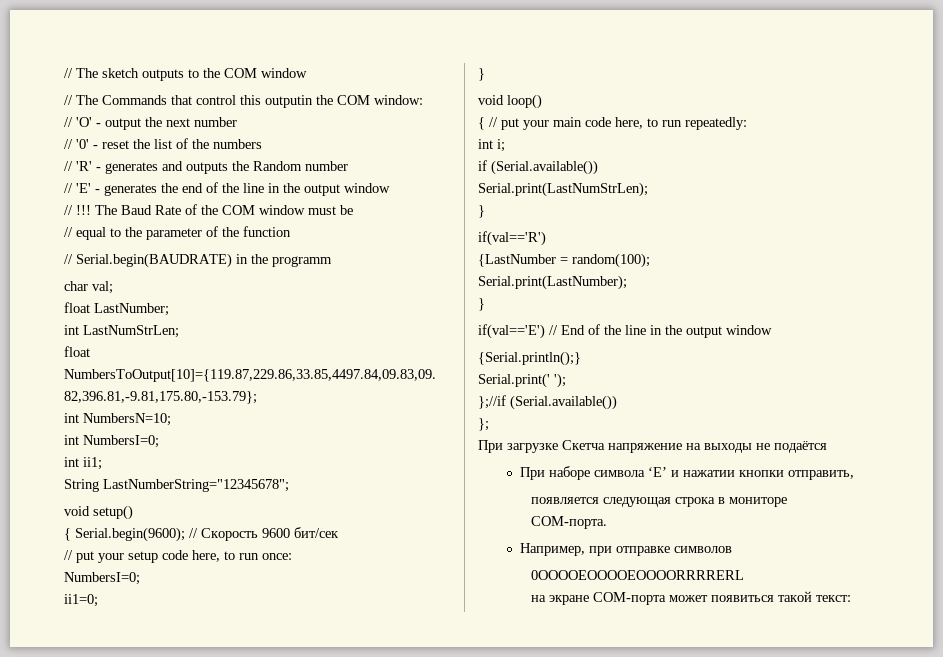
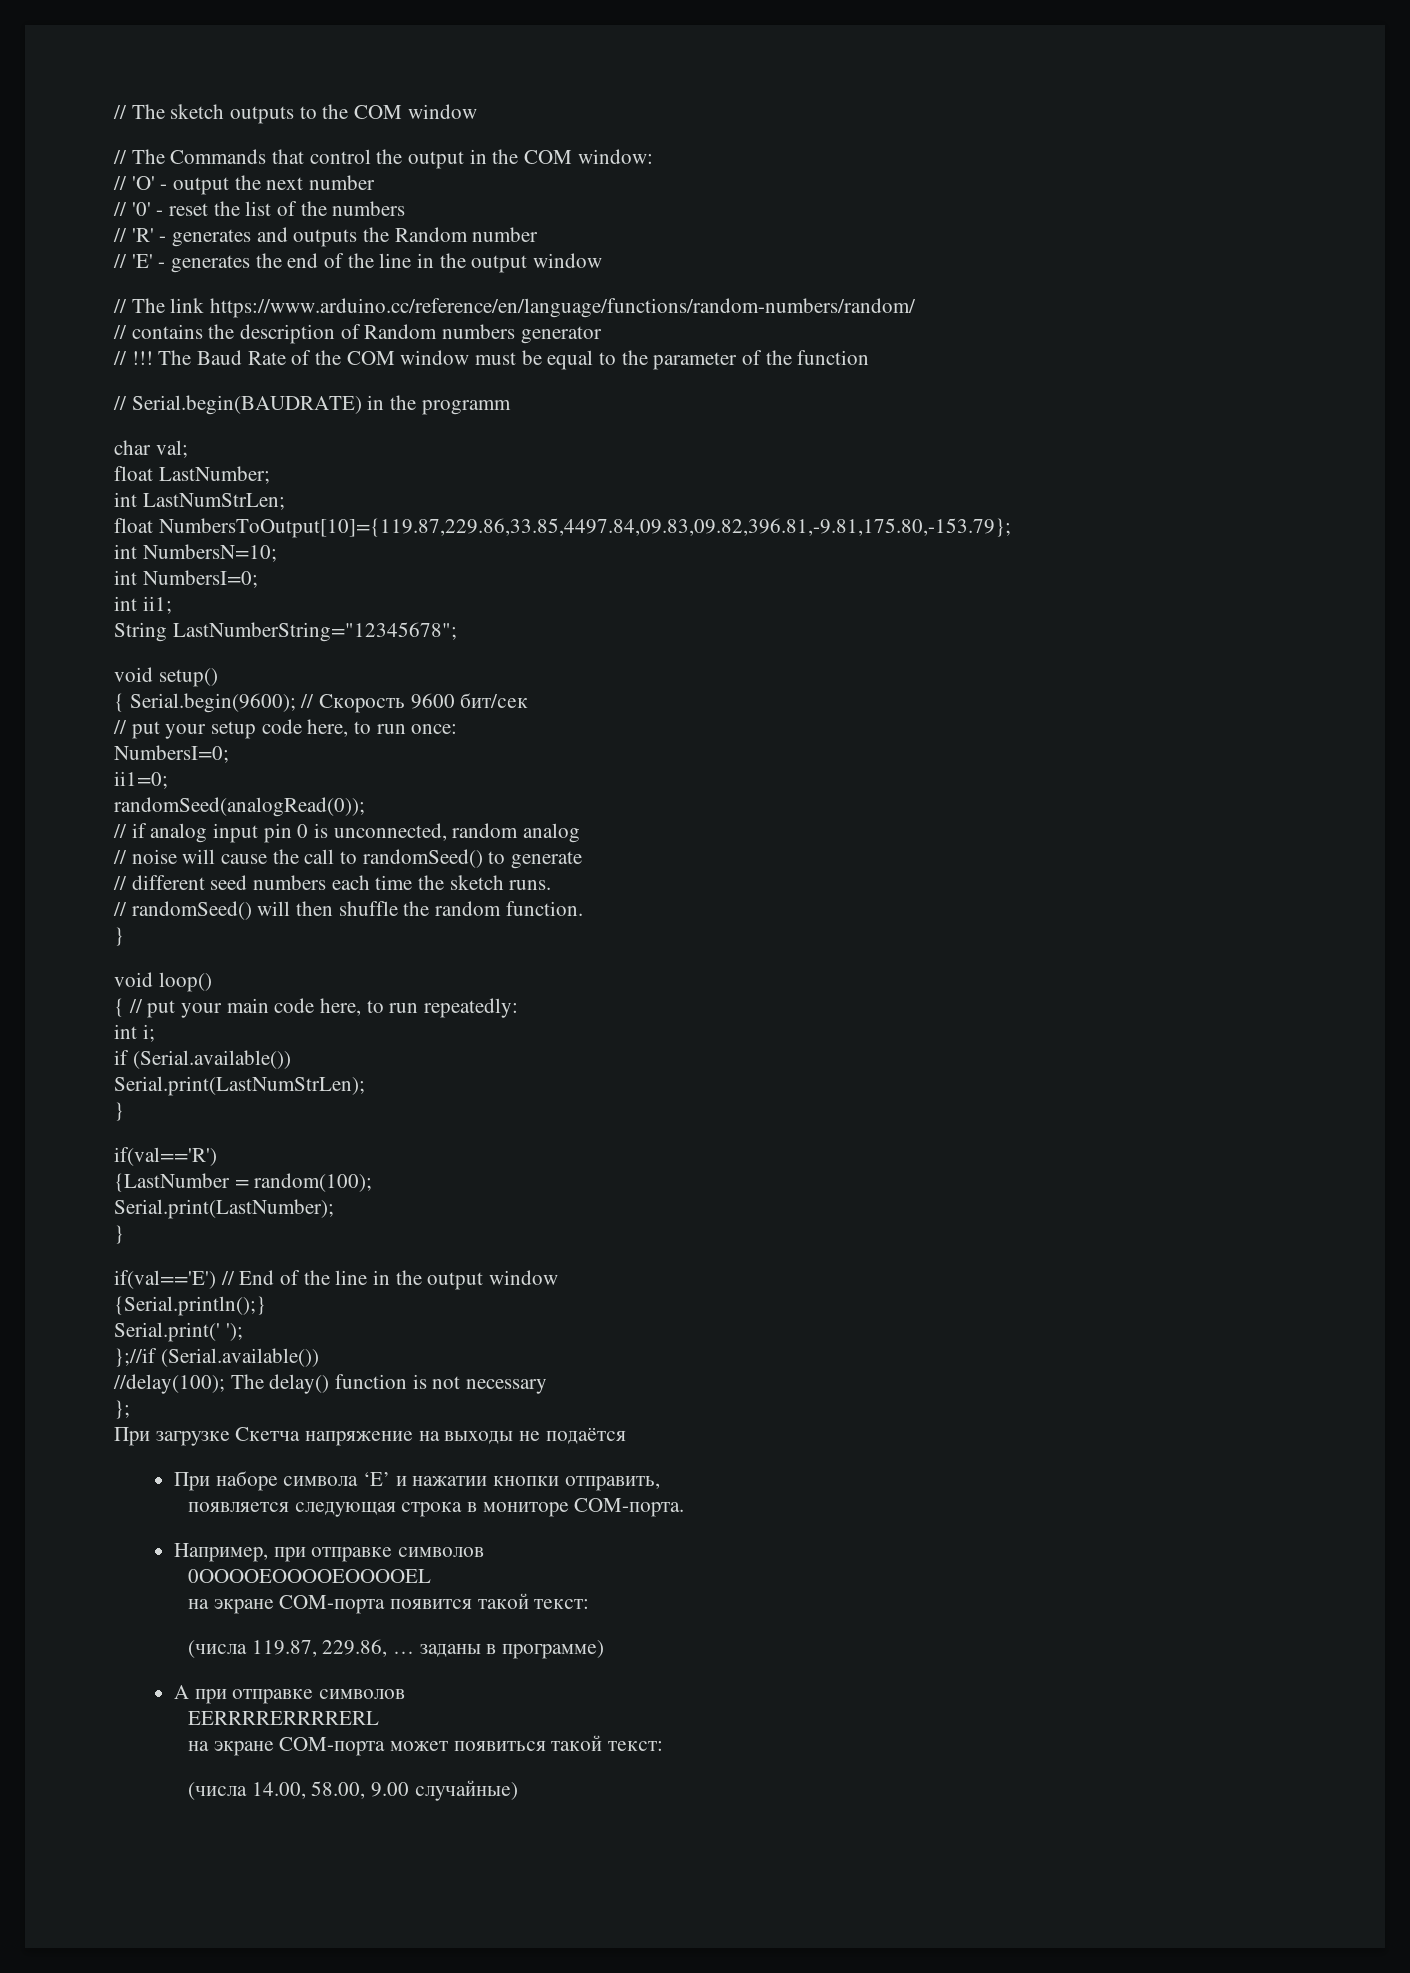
- // The Commands that control this outputin the COM window:
+ // The Commands that control the output in the COM window:
+ // The link https://www.arduino.cc/reference/en/language/functions/random-numbers/random/
+ // contains the description of Random numbers generator
- The Baud Rate of the COM window must be
- // equal to the parameter of the function
+ The Baud Rate of the COM window must be equal to the parameter of the function
+ randomSeed(analogRead(0));
+ // if analog input pin 0 is unconnected, random analog
+ // noise will cause the call to randomSeed() to generate
+ // different seed numbers each time the sketch runs.
+ // randomSeed() will then shuffle the random function.
+ //delay(100); The delay() function is not necessary
- 0OOOOEOOOOEOOOORRRRERL
+ 0OOOOEOOOOEOOOOEL
+ на экране COM-порта появится такой текст:
+ (числа 119.87, 229.86, … заданы в программе)
+ А при отправке символов
+ EERRRRERRRRERL
+ (числа 14.00, 58.00, 9.00 случайные)

